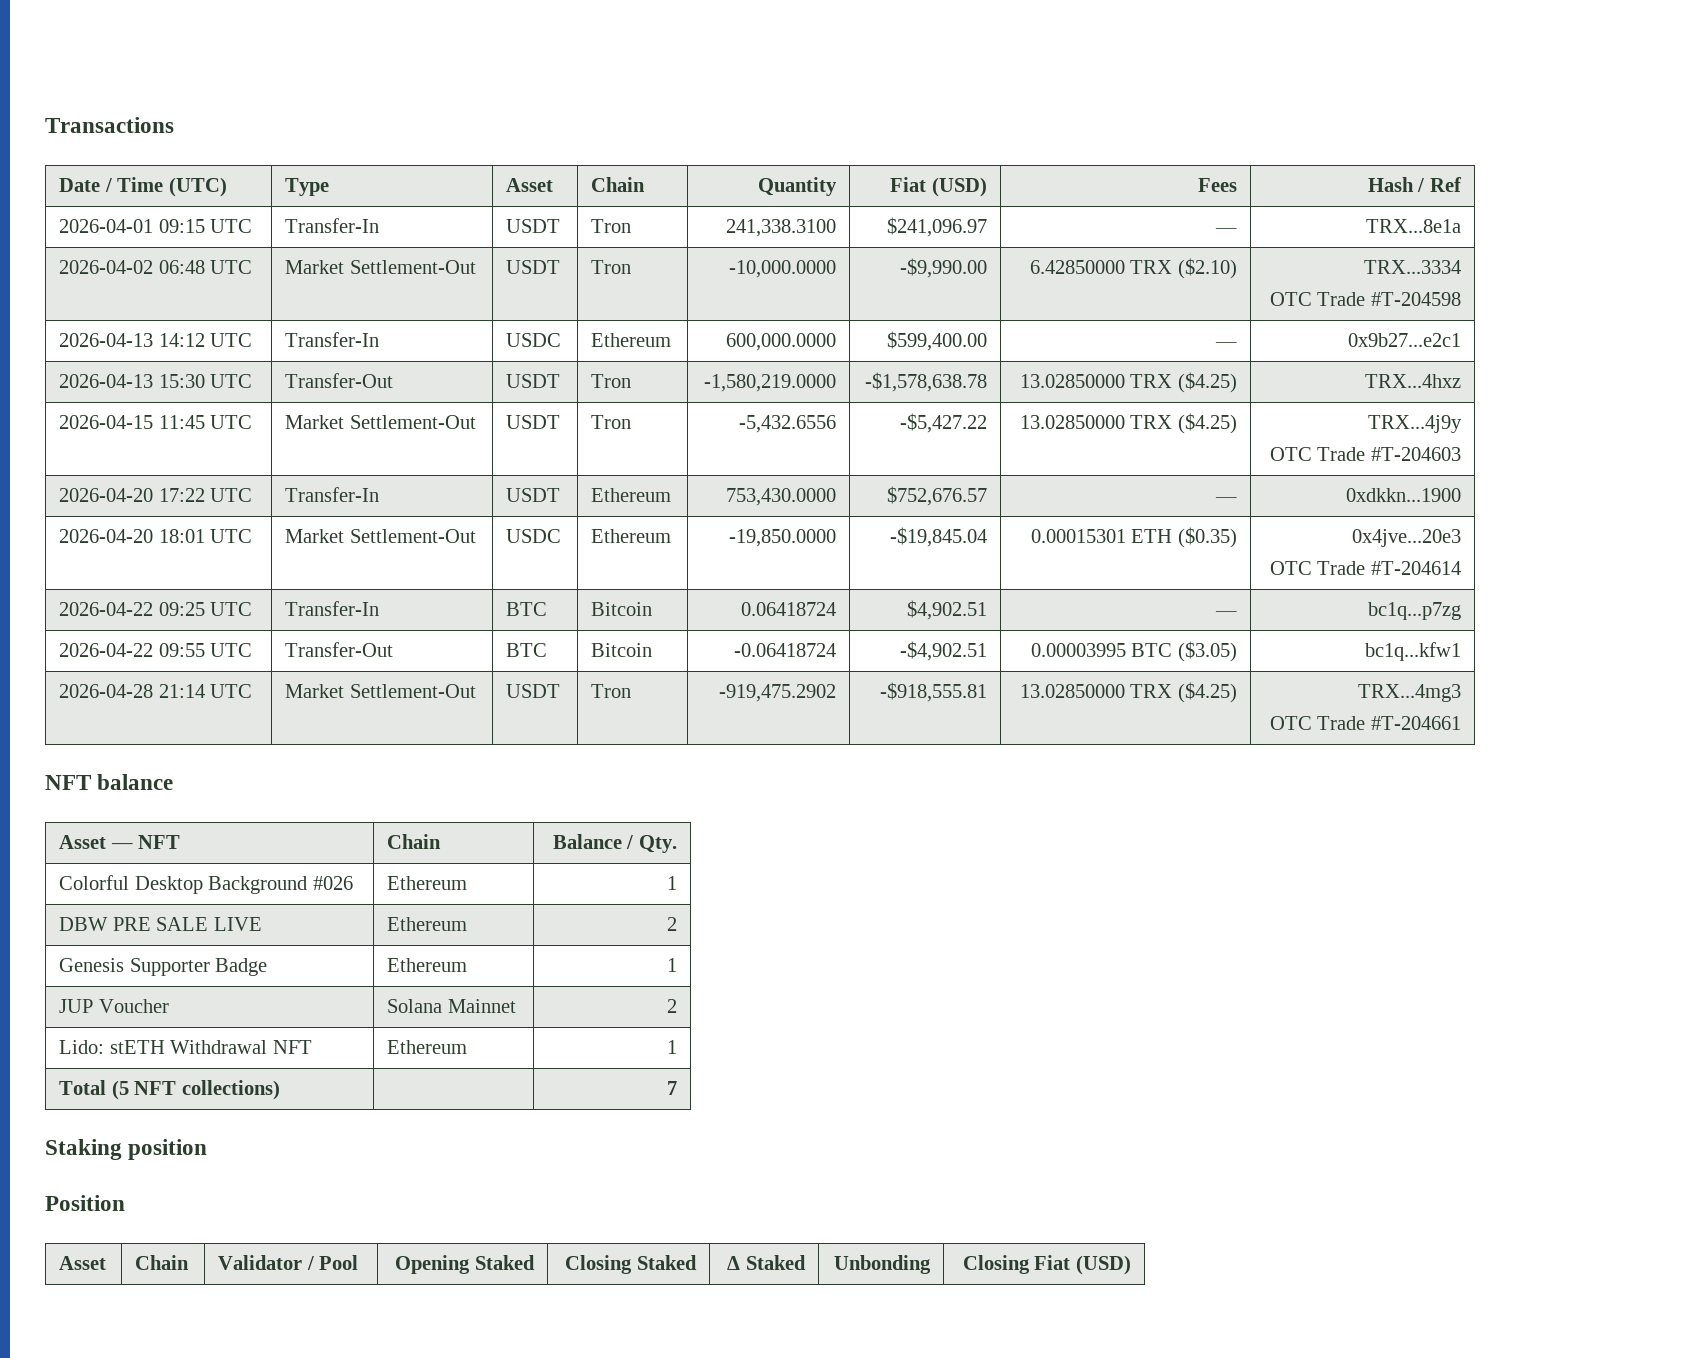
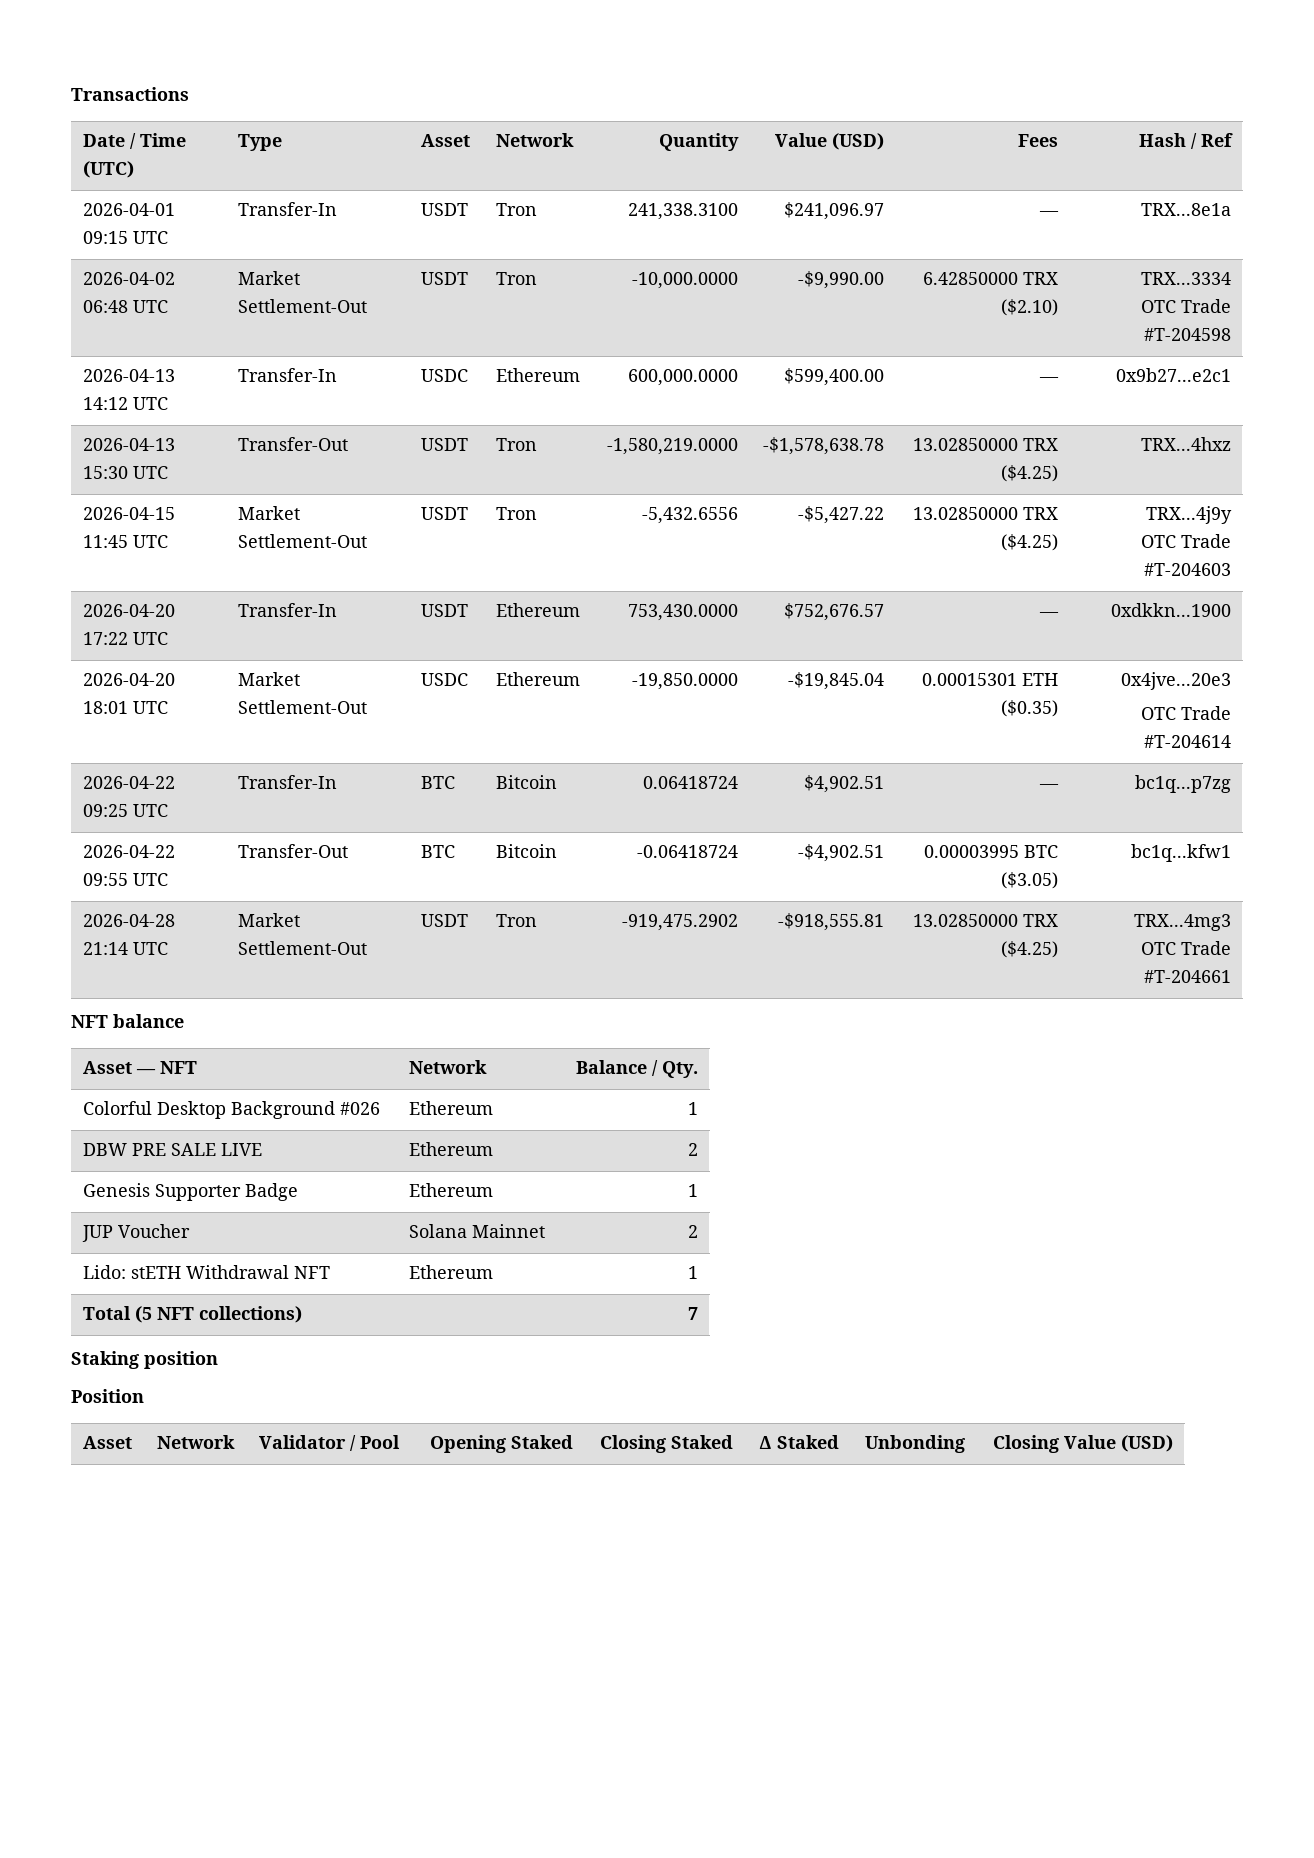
- Date / Time (UTC) | Type | Asset | Chain | Quantity | Fiat (USD) | Fees | Hash / Ref
+ Date / Time (UTC) | Type | Asset | Network | Quantity | Value (USD) | Fees | Hash / Ref
- Asset — NFT | Chain | Balance / Qty.
+ Asset — NFT | Network | Balance / Qty.
- Asset | Chain | Validator / Pool | Opening Staked | Closing Staked | Δ Staked | Unbonding | Closing Fiat (USD)
+ Asset | Network | Validator / Pool | Opening Staked | Closing Staked | Δ Staked | Unbonding | Closing Value (USD)

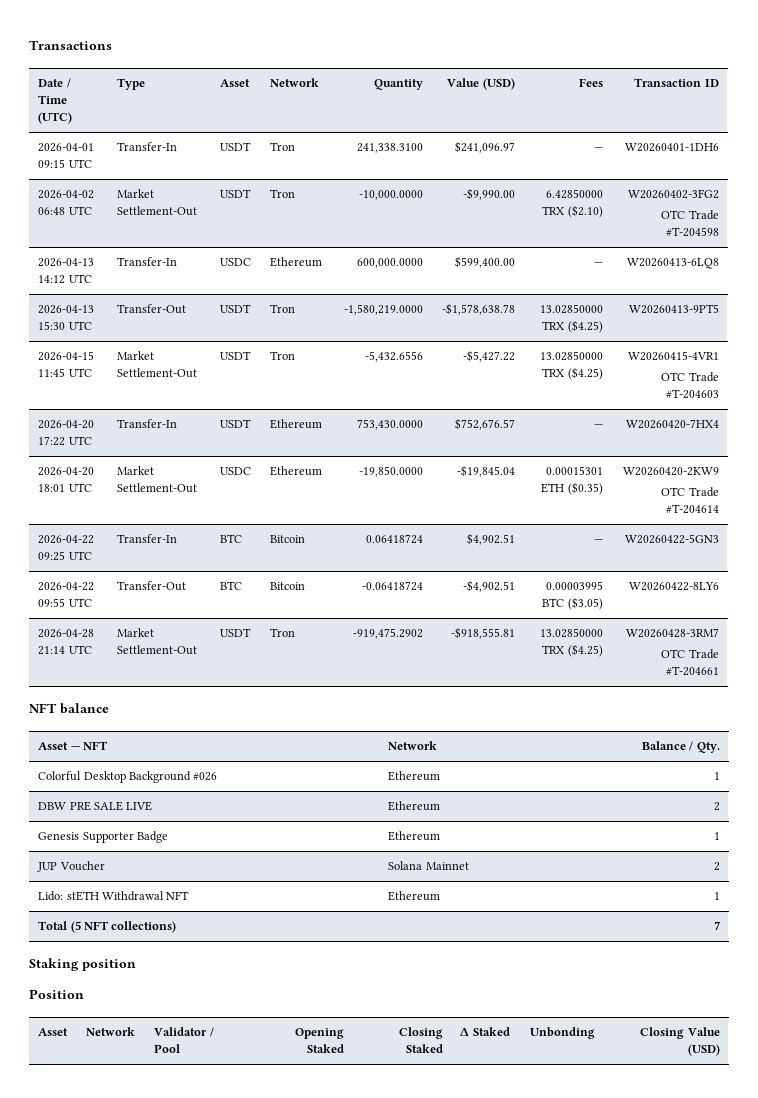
- Date / Time (UTC) | Type | Asset | Network | Quantity | Value (USD) | Fees | Hash / Ref
+ Date / Time (UTC) | Type | Asset | Network | Quantity | Value (USD) | Fees | Transaction ID
- 2026-04-01 09:15 UTC | Transfer-In | USDT | Tron | 241,338.3100 | $241,096.97 | — | TRX...8e1a
+ 2026-04-01 09:15 UTC | Transfer-In | USDT | Tron | 241,338.3100 | $241,096.97 | — | W20260401-1DH6
- 2026-04-02 06:48 UTC | Market Settlement-Out | USDT | Tron | -10,000.0000 | -$9,990.00 | 6.42850000 TRX ($2.10) | TRX...3334
+ 2026-04-02 06:48 UTC | Market Settlement-Out | USDT | Tron | -10,000.0000 | -$9,990.00 | 6.42850000 TRX ($2.10) | W20260402-3FG2
- 2026-04-13 14:12 UTC | Transfer-In | USDC | Ethereum | 600,000.0000 | $599,400.00 | — | 0x9b27...e2c1
+ 2026-04-13 14:12 UTC | Transfer-In | USDC | Ethereum | 600,000.0000 | $599,400.00 | — | W20260413-6LQ8
- 2026-04-13 15:30 UTC | Transfer-Out | USDT | Tron | -1,580,219.0000 | -$1,578,638.78 | 13.02850000 TRX ($4.25) | TRX...4hxz
+ 2026-04-13 15:30 UTC | Transfer-Out | USDT | Tron | -1,580,219.0000 | -$1,578,638.78 | 13.02850000 TRX ($4.25) | W20260413-9PT5
- 2026-04-15 11:45 UTC | Market Settlement-Out | USDT | Tron | -5,432.6556 | -$5,427.22 | 13.02850000 TRX ($4.25) | TRX...4j9y
+ 2026-04-15 11:45 UTC | Market Settlement-Out | USDT | Tron | -5,432.6556 | -$5,427.22 | 13.02850000 TRX ($4.25) | W20260415-4VR1
- 2026-04-20 17:22 UTC | Transfer-In | USDT | Ethereum | 753,430.0000 | $752,676.57 | — | 0xdkkn...1900
+ 2026-04-20 17:22 UTC | Transfer-In | USDT | Ethereum | 753,430.0000 | $752,676.57 | — | W20260420-7HX4
- 2026-04-20 18:01 UTC | Market Settlement-Out | USDC | Ethereum | -19,850.0000 | -$19,845.04 | 0.00015301 ETH ($0.35) | 0x4jve...20e3
+ 2026-04-20 18:01 UTC | Market Settlement-Out | USDC | Ethereum | -19,850.0000 | -$19,845.04 | 0.00015301 ETH ($0.35) | W20260420-2KW9
- 2026-04-22 09:25 UTC | Transfer-In | BTC | Bitcoin | 0.06418724 | $4,902.51 | — | bc1q...p7zg
+ 2026-04-22 09:25 UTC | Transfer-In | BTC | Bitcoin | 0.06418724 | $4,902.51 | — | W20260422-5GN3
- 2026-04-22 09:55 UTC | Transfer-Out | BTC | Bitcoin | -0.06418724 | -$4,902.51 | 0.00003995 BTC ($3.05) | bc1q...kfw1
+ 2026-04-22 09:55 UTC | Transfer-Out | BTC | Bitcoin | -0.06418724 | -$4,902.51 | 0.00003995 BTC ($3.05) | W20260422-8LY6
- 2026-04-28 21:14 UTC | Market Settlement-Out | USDT | Tron | -919,475.2902 | -$918,555.81 | 13.02850000 TRX ($4.25) | TRX...4mg3
+ 2026-04-28 21:14 UTC | Market Settlement-Out | USDT | Tron | -919,475.2902 | -$918,555.81 | 13.02850000 TRX ($4.25) | W20260428-3RM7

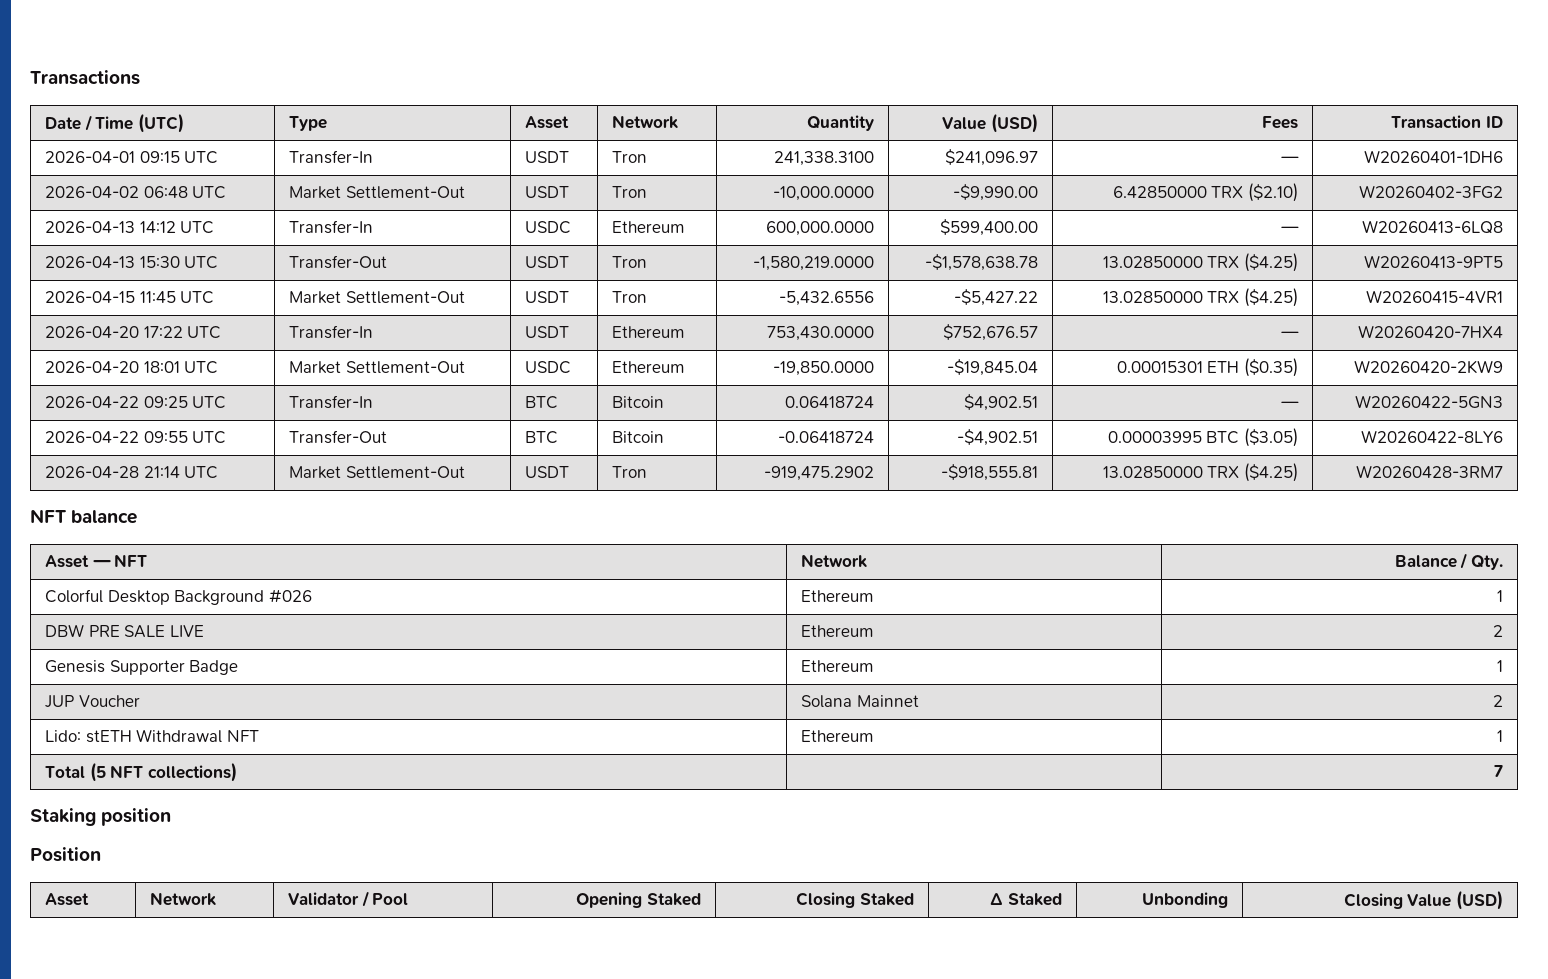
  2026-04-02 06:48 UTC | Market Settlement-Out | USDT | Tron | -10,000.0000 | -$9,990.00 | 6.42850000 TRX ($2.10) | W20260402-3FG2
- OTC Trade #T-204598
  2026-04-15 11:45 UTC | Market Settlement-Out | USDT | Tron | -5,432.6556 | -$5,427.22 | 13.02850000 TRX ($4.25) | W20260415-4VR1
- OTC Trade #T-204603
  2026-04-20 18:01 UTC | Market Settlement-Out | USDC | Ethereum | -19,850.0000 | -$19,845.04 | 0.00015301 ETH ($0.35) | W20260420-2KW9
- OTC Trade #T-204614
  2026-04-28 21:14 UTC | Market Settlement-Out | USDT | Tron | -919,475.2902 | -$918,555.81 | 13.02850000 TRX ($4.25) | W20260428-3RM7
- OTC Trade #T-204661

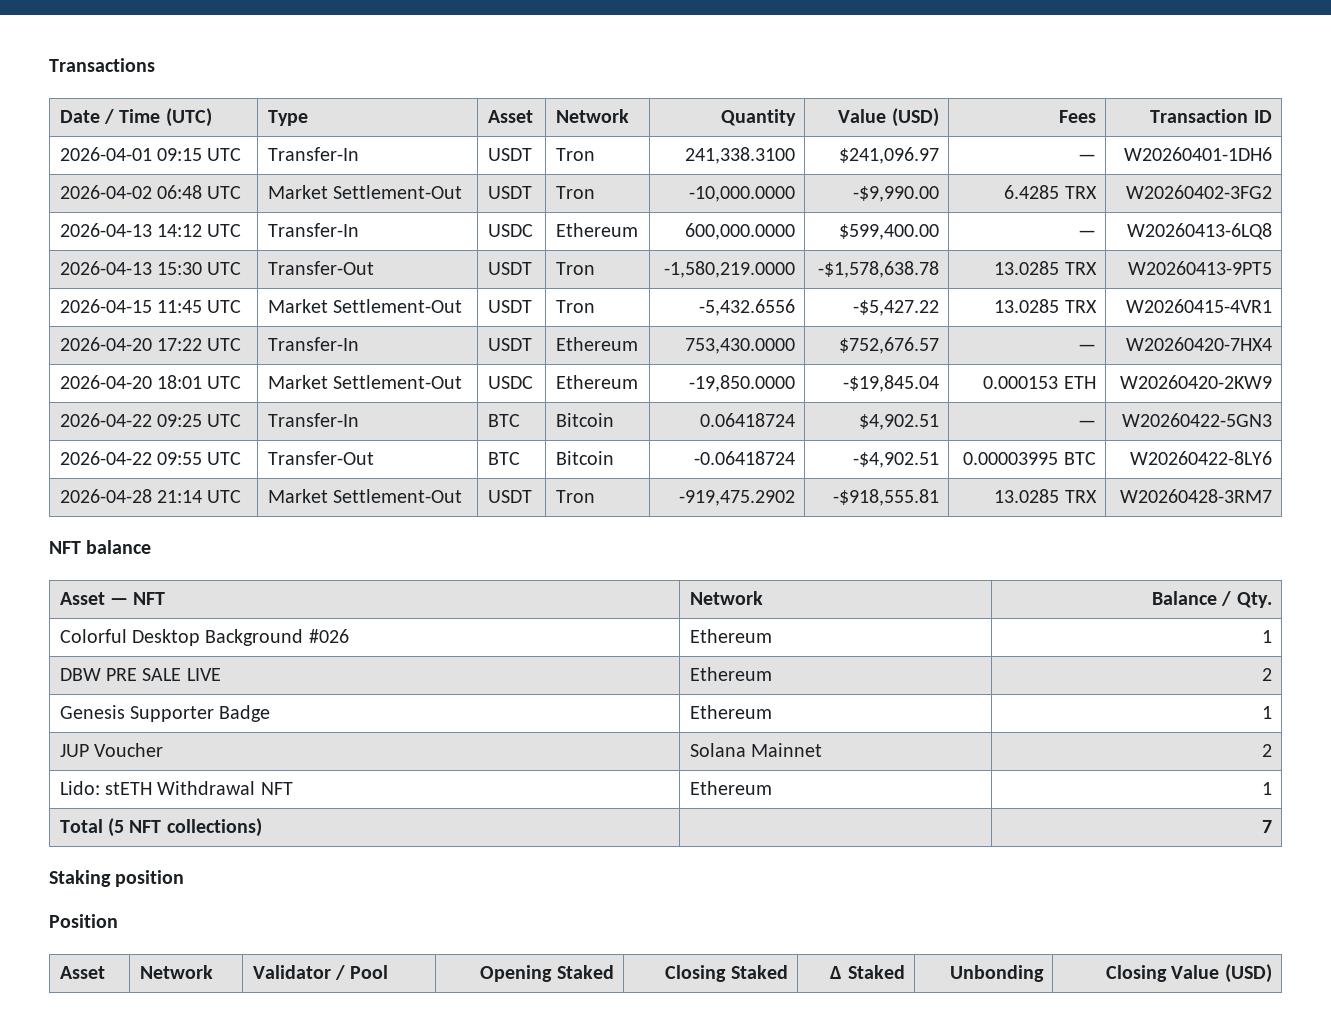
- 2026-04-02 06:48 UTC | Market Settlement-Out | USDT | Tron | -10,000.0000 | -$9,990.00 | 6.42850000 TRX ($2.10) | W20260402-3FG2
+ 2026-04-02 06:48 UTC | Market Settlement-Out | USDT | Tron | -10,000.0000 | -$9,990.00 | 6.4285 TRX | W20260402-3FG2
- 2026-04-13 15:30 UTC | Transfer-Out | USDT | Tron | -1,580,219.0000 | -$1,578,638.78 | 13.02850000 TRX ($4.25) | W20260413-9PT5
+ 2026-04-13 15:30 UTC | Transfer-Out | USDT | Tron | -1,580,219.0000 | -$1,578,638.78 | 13.0285 TRX | W20260413-9PT5
- 2026-04-15 11:45 UTC | Market Settlement-Out | USDT | Tron | -5,432.6556 | -$5,427.22 | 13.02850000 TRX ($4.25) | W20260415-4VR1
+ 2026-04-15 11:45 UTC | Market Settlement-Out | USDT | Tron | -5,432.6556 | -$5,427.22 | 13.0285 TRX | W20260415-4VR1
- 2026-04-20 18:01 UTC | Market Settlement-Out | USDC | Ethereum | -19,850.0000 | -$19,845.04 | 0.00015301 ETH ($0.35) | W20260420-2KW9
+ 2026-04-20 18:01 UTC | Market Settlement-Out | USDC | Ethereum | -19,850.0000 | -$19,845.04 | 0.000153 ETH | W20260420-2KW9
- 2026-04-22 09:55 UTC | Transfer-Out | BTC | Bitcoin | -0.06418724 | -$4,902.51 | 0.00003995 BTC ($3.05) | W20260422-8LY6
+ 2026-04-22 09:55 UTC | Transfer-Out | BTC | Bitcoin | -0.06418724 | -$4,902.51 | 0.00003995 BTC | W20260422-8LY6
- 2026-04-28 21:14 UTC | Market Settlement-Out | USDT | Tron | -919,475.2902 | -$918,555.81 | 13.02850000 TRX ($4.25) | W20260428-3RM7
+ 2026-04-28 21:14 UTC | Market Settlement-Out | USDT | Tron | -919,475.2902 | -$918,555.81 | 13.0285 TRX | W20260428-3RM7

